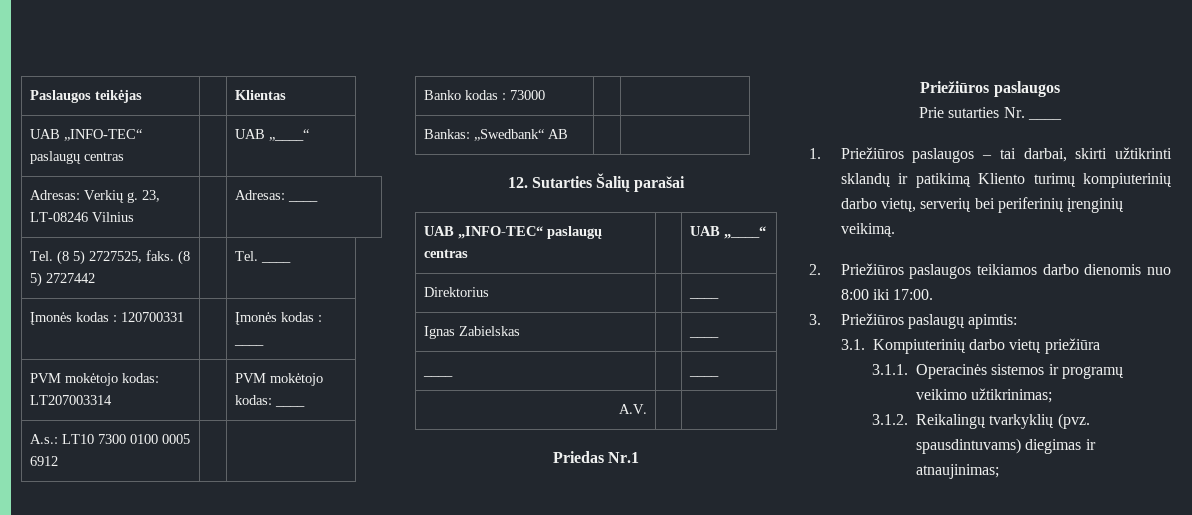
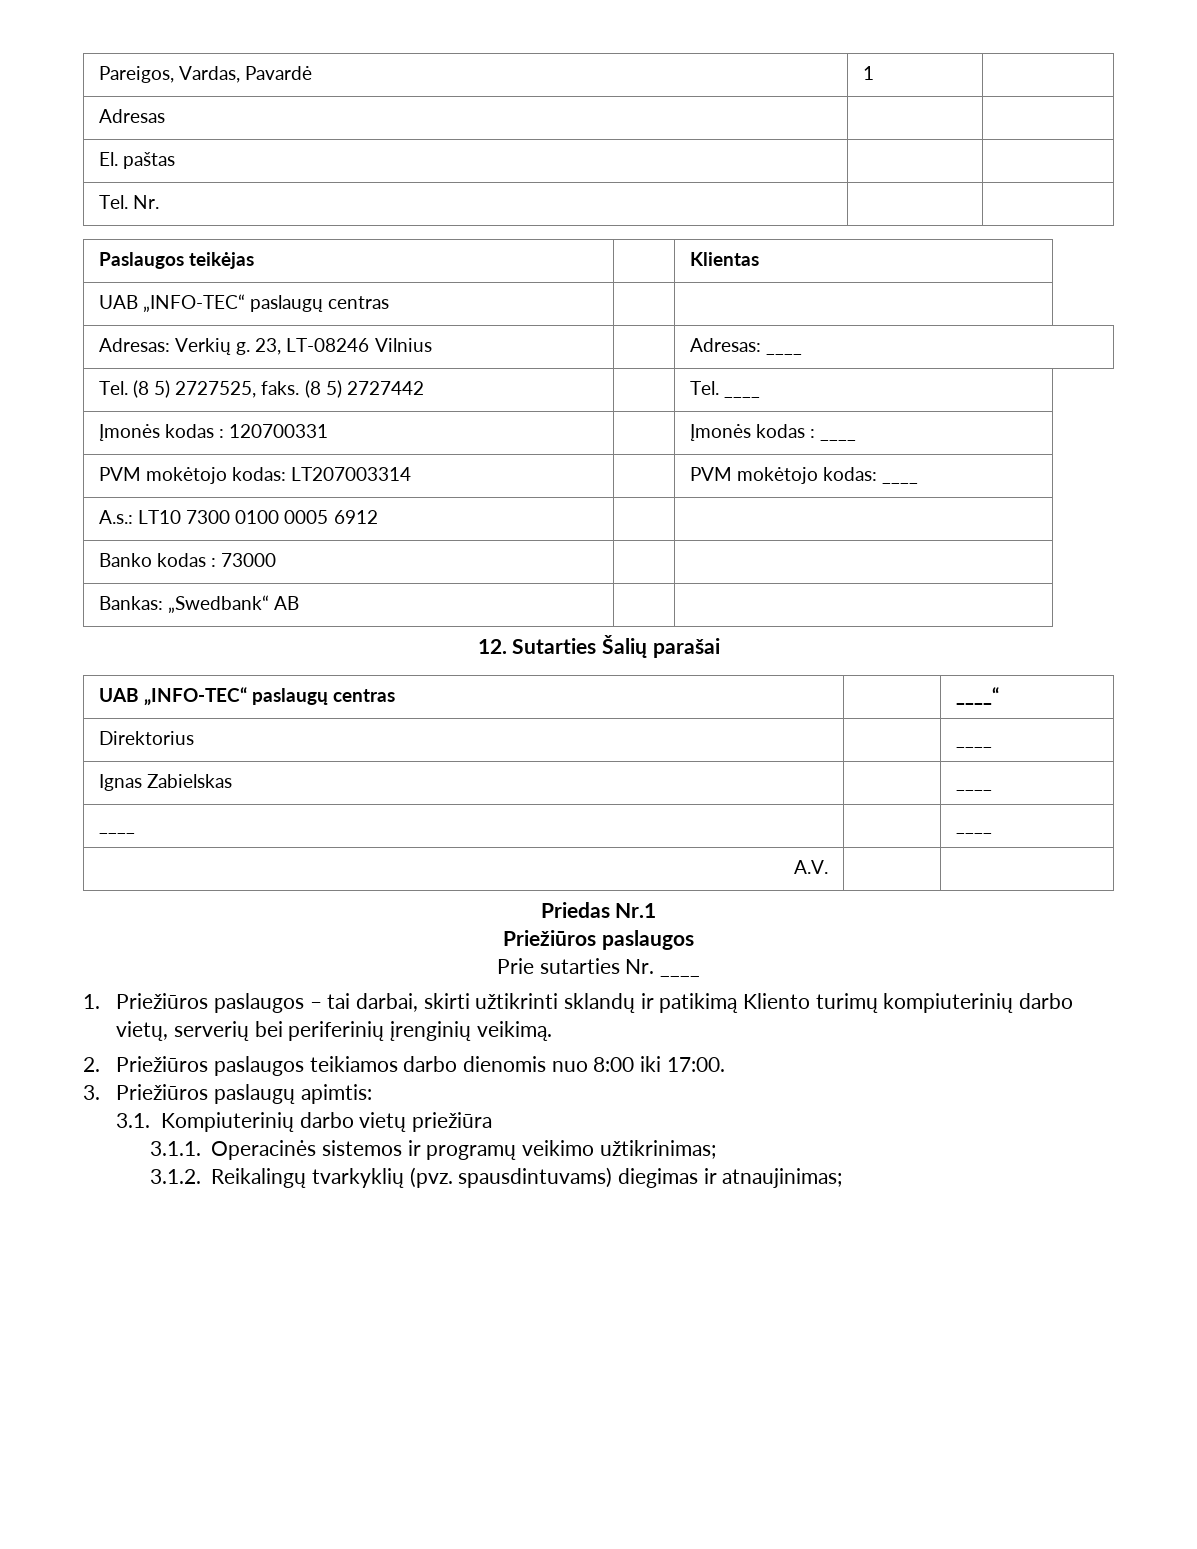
+ Pareigos, Vardas, Pavardė | 1 |
+ Adresas | |
+ El. paštas | |
+ Tel. Nr. | |
  Paslaugos teikėjas | | Klientas
- UAB „INFO-TEC“ paslaugų centras | | UAB „____“
+ UAB „INFO-TEC“ paslaugų centras | |
  12. Sutarties Šalių parašai
- UAB „INFO-TEC“ paslaugų centras | | UAB „____“
+ UAB „INFO-TEC“ paslaugų centras | | ____“

